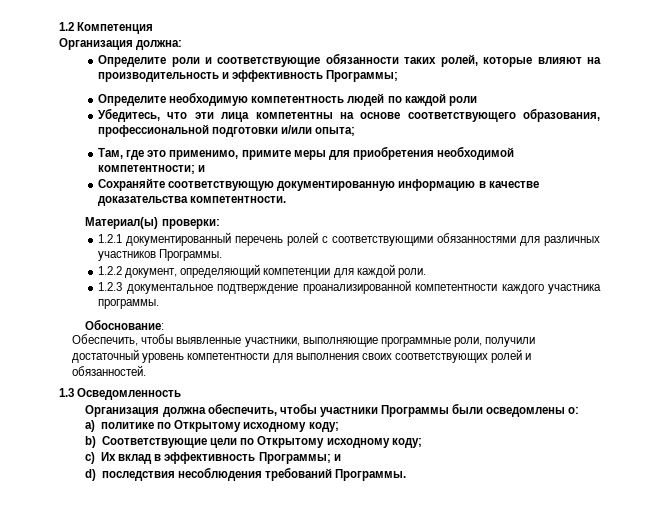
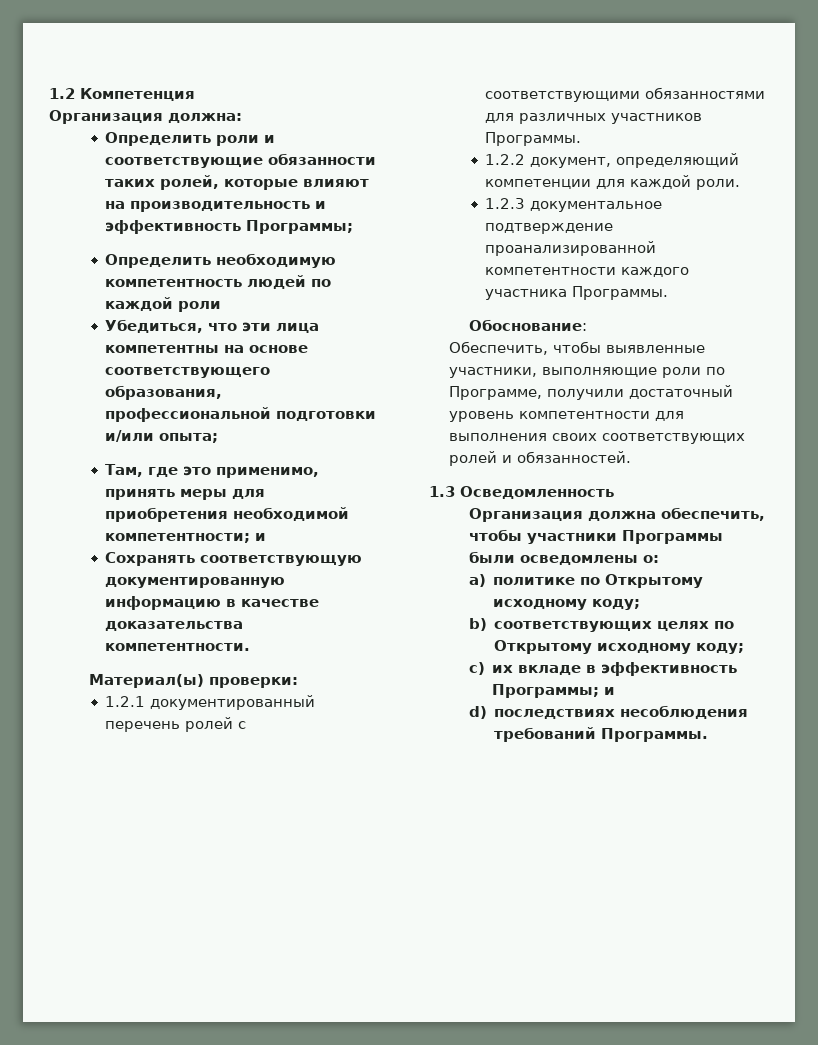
- Определите роли и соответствующие обязанности таких ролей, которые влияют на производительность и эффективность Программы;
+ Определить роли и соответствующие обязанности таких ролей, которые влияют на производительность и эффективность Программы;
- Определите необходимую компетентность людей по каждой роли
+ Определить необходимую компетентность людей по каждой роли
- Убедитесь, что эти лица компетентны на основе соответствующего образования, профессиональной подготовки и/или опыта;
+ Убедиться, что эти лица компетентны на основе соответствующего образования, профессиональной подготовки и/или опыта;
- Там, где это применимо, примите меры для приобретения необходимой компетентности; и
+ Там, где это применимо, принять меры для приобретения необходимой компетентности; и
- Сохраняйте соответствующую документированную информацию в качестве доказательства компетентности.
+ Сохранять соответствующую документированную информацию в качестве доказательства компетентности.
- 1.2.3 документальное подтверждение проанализированной компетентности каждого участника программы.
+ 1.2.3 документальное подтверждение проанализированной компетентности каждого участника Программы.
- Обеспечить, чтобы выявленные участники, выполняющие программные роли, получили достаточный уровень компетентности для выполнения своих соответствующих ролей и обязанностей.
+ Обеспечить, чтобы выявленные участники, выполняющие роли по Программе, получили достаточный уровень компетентности для выполнения своих соответствующих ролей и обязанностей.
- b) Соответствующие цели по Открытому исходному коду;
+ b) соответствующих целях по Открытому исходному коду;
- c) Их вклад в эффективность Программы; и
+ c) их вкладе в эффективность Программы; и
- d) последствия несоблюдения требований Программы.
+ d) последствиях несоблюдения требований Программы.

